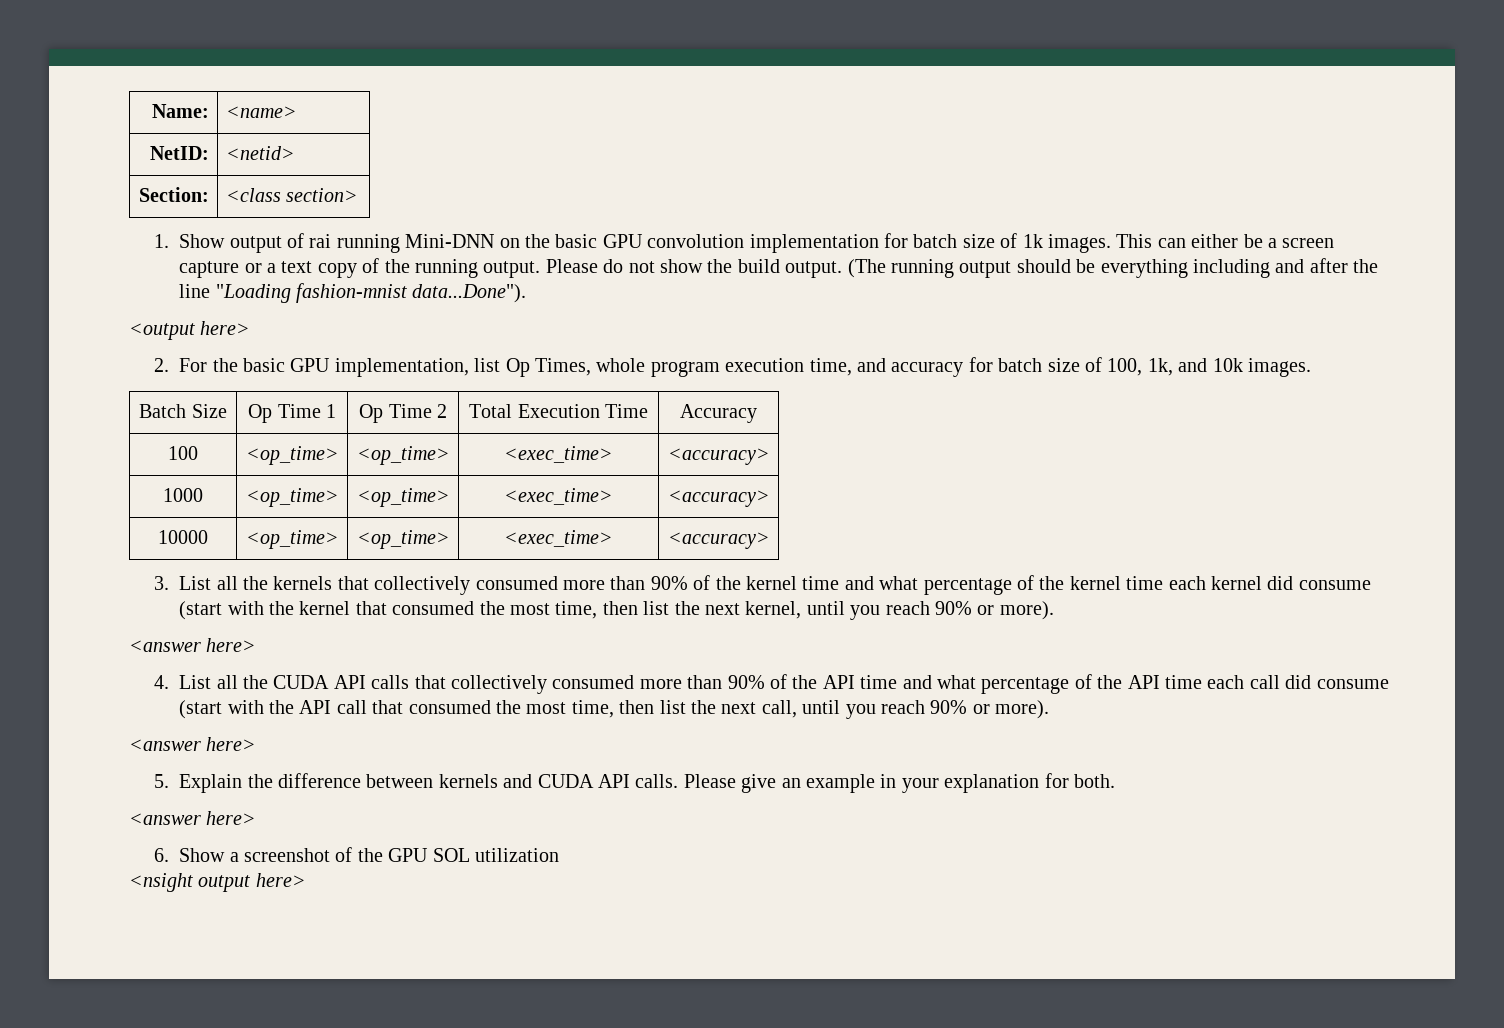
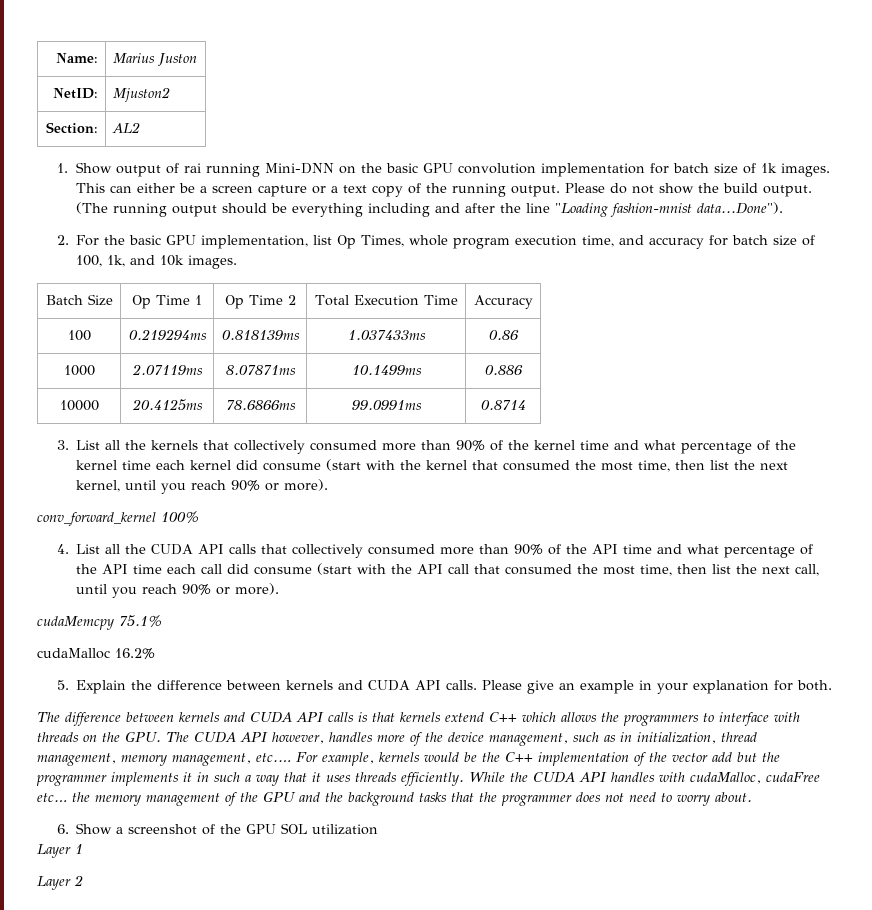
- Name: | <name>
+ Name: | Marius Juston
- NetID: | <netid>
+ NetID: | Mjuston2
- Section: | <class section>
+ Section: | AL2
- <output here>
- 100 | <op_time> | <op_time> | <exec_time> | <accuracy>
- 1000 | <op_time> | <op_time> | <exec_time> | <accuracy>
- 10000 | <op_time> | <op_time> | <exec_time> | <accuracy>
+ 100 | 0.219294ms | 0.818139ms | 1.037433ms | 0.86
+ 1000 | 2.07119ms | 8.07871ms | 10.1499ms | 0.886
+ 10000 | 20.4125ms | 78.6866ms | 99.0991ms | 0.8714
  3. List all the kernels that collectively consumed more than 90% of the kernel time and what percentage of the kernel time each kernel did consume (start with the kernel that consumed the most time, then list the next kernel, until you reach 90% or more).
- <answer here>
+ conv_forward_kernel 100%
  4. List all the CUDA API calls that collectively consumed more than 90% of the API time and what percentage of the API time each call did consume (start with the API call that consumed the most time, then list the next call, until you reach 90% or more).
- <answer here>
+ cudaMemcpy 75.1%
+ cudaMalloc 16.2%
  Please give an example in your explanation for both.
- <answer here>
+ The difference between kernels and CUDA API calls is that kernels extend C++ which allows the programmers to interface with threads on the GPU. The CUDA API however, handles more of the device management, such as in initialization, thread management, memory management, etc.… For example, kernels would be the C++ implementation of the vector add but the programmer implements it in such a way that it uses threads efficiently. While the CUDA API handles with cudaMalloc, cudaFree etc… the memory management of the GPU and the background tasks that the programmer does not need to worry about.
- <nsight output here>
+ Layer 1
+ Layer 2

